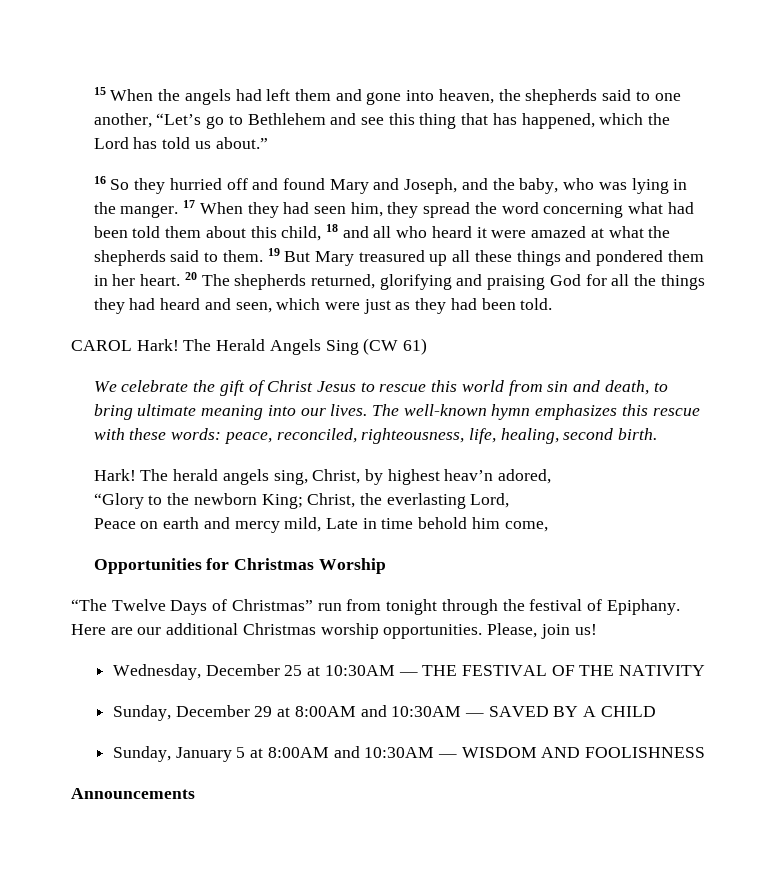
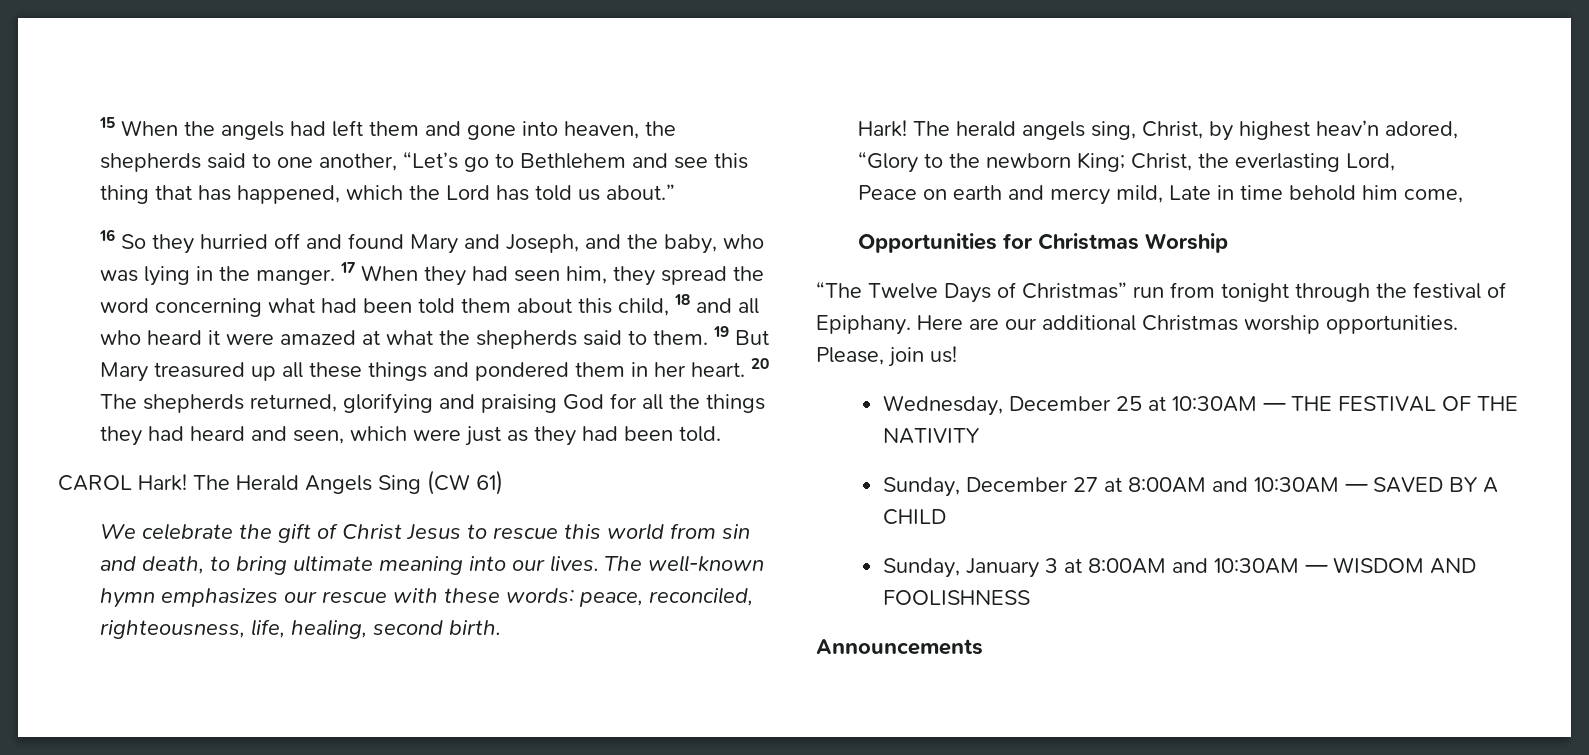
- The well-known hymn emphasizes this rescue with these words: peace, reconciled, righteousness, life, healing, second birth.
+ The well-known hymn emphasizes our rescue with these words: peace, reconciled, righteousness, life, healing, second birth.
- Sunday, December 29 at 8:00AM and 10:30AM — SAVED BY A CHILD
+ Sunday, December 27 at 8:00AM and 10:30AM — SAVED BY A CHILD
- Sunday, January 5 at 8:00AM and 10:30AM — WISDOM AND FOOLISHNESS
+ Sunday, January 3 at 8:00AM and 10:30AM — WISDOM AND FOOLISHNESS

